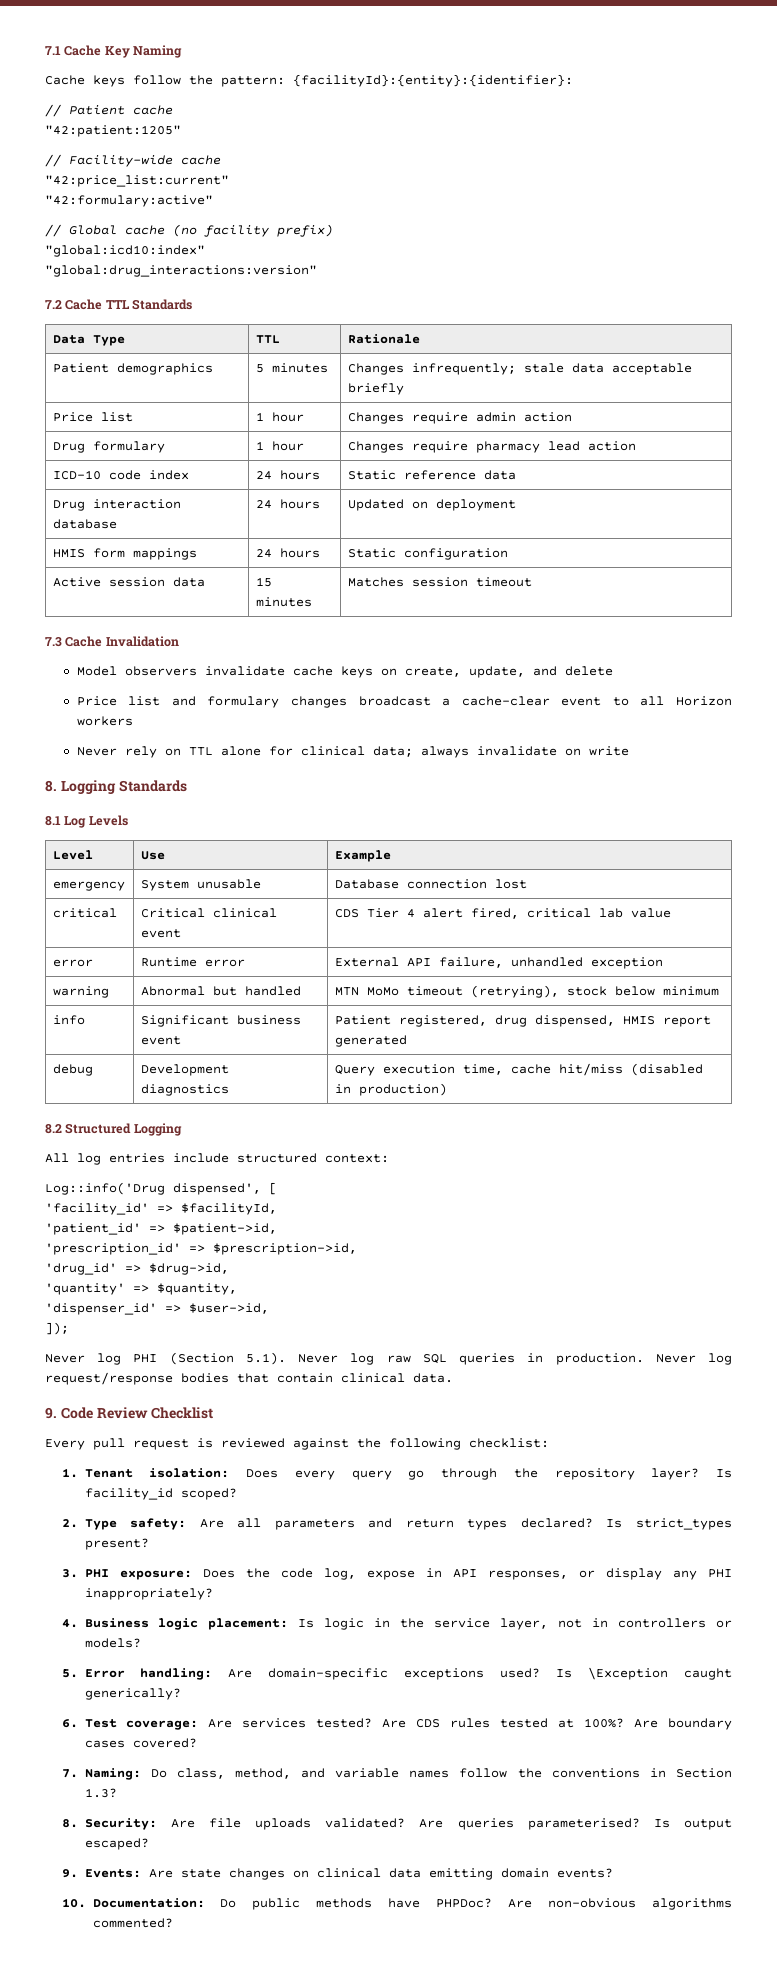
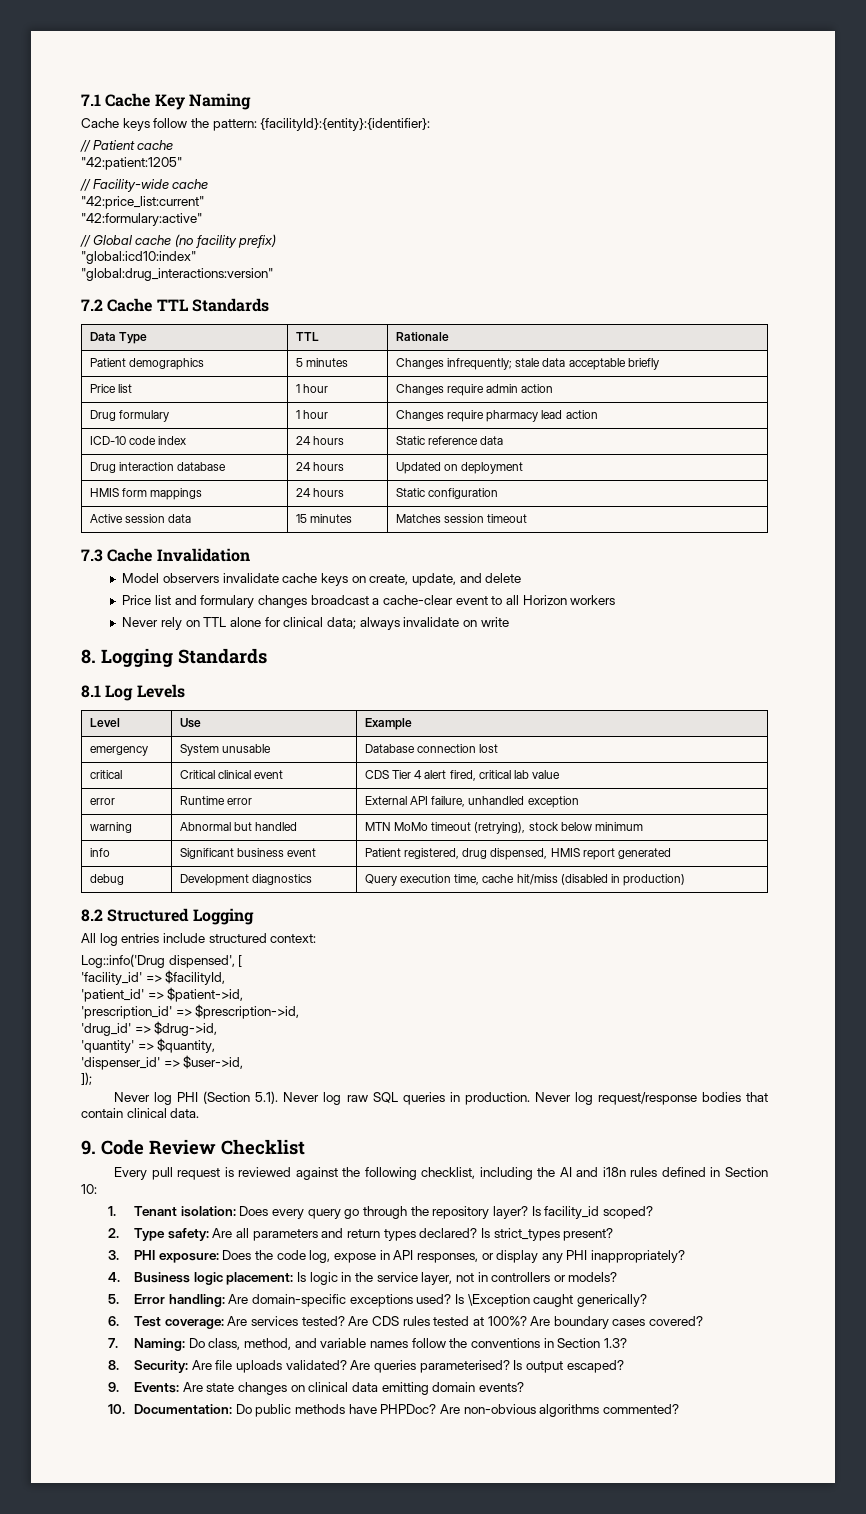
- Every pull request is reviewed against the following checklist:
+ Every pull request is reviewed against the following checklist, including the AI and i18n rules defined in Section 10:

